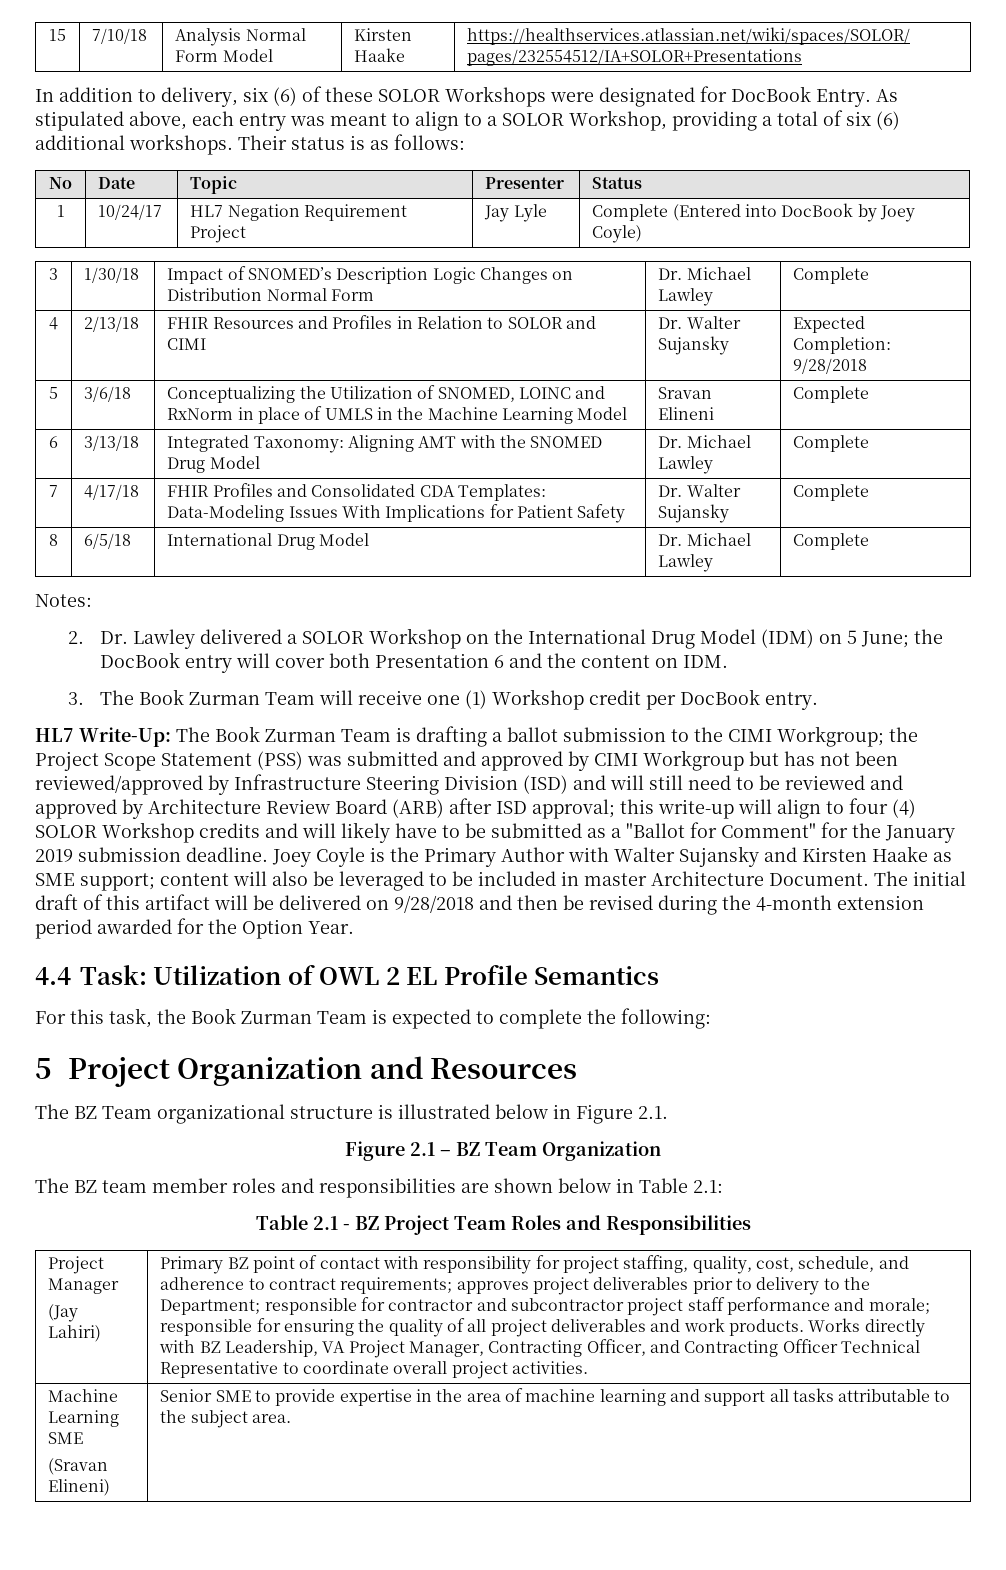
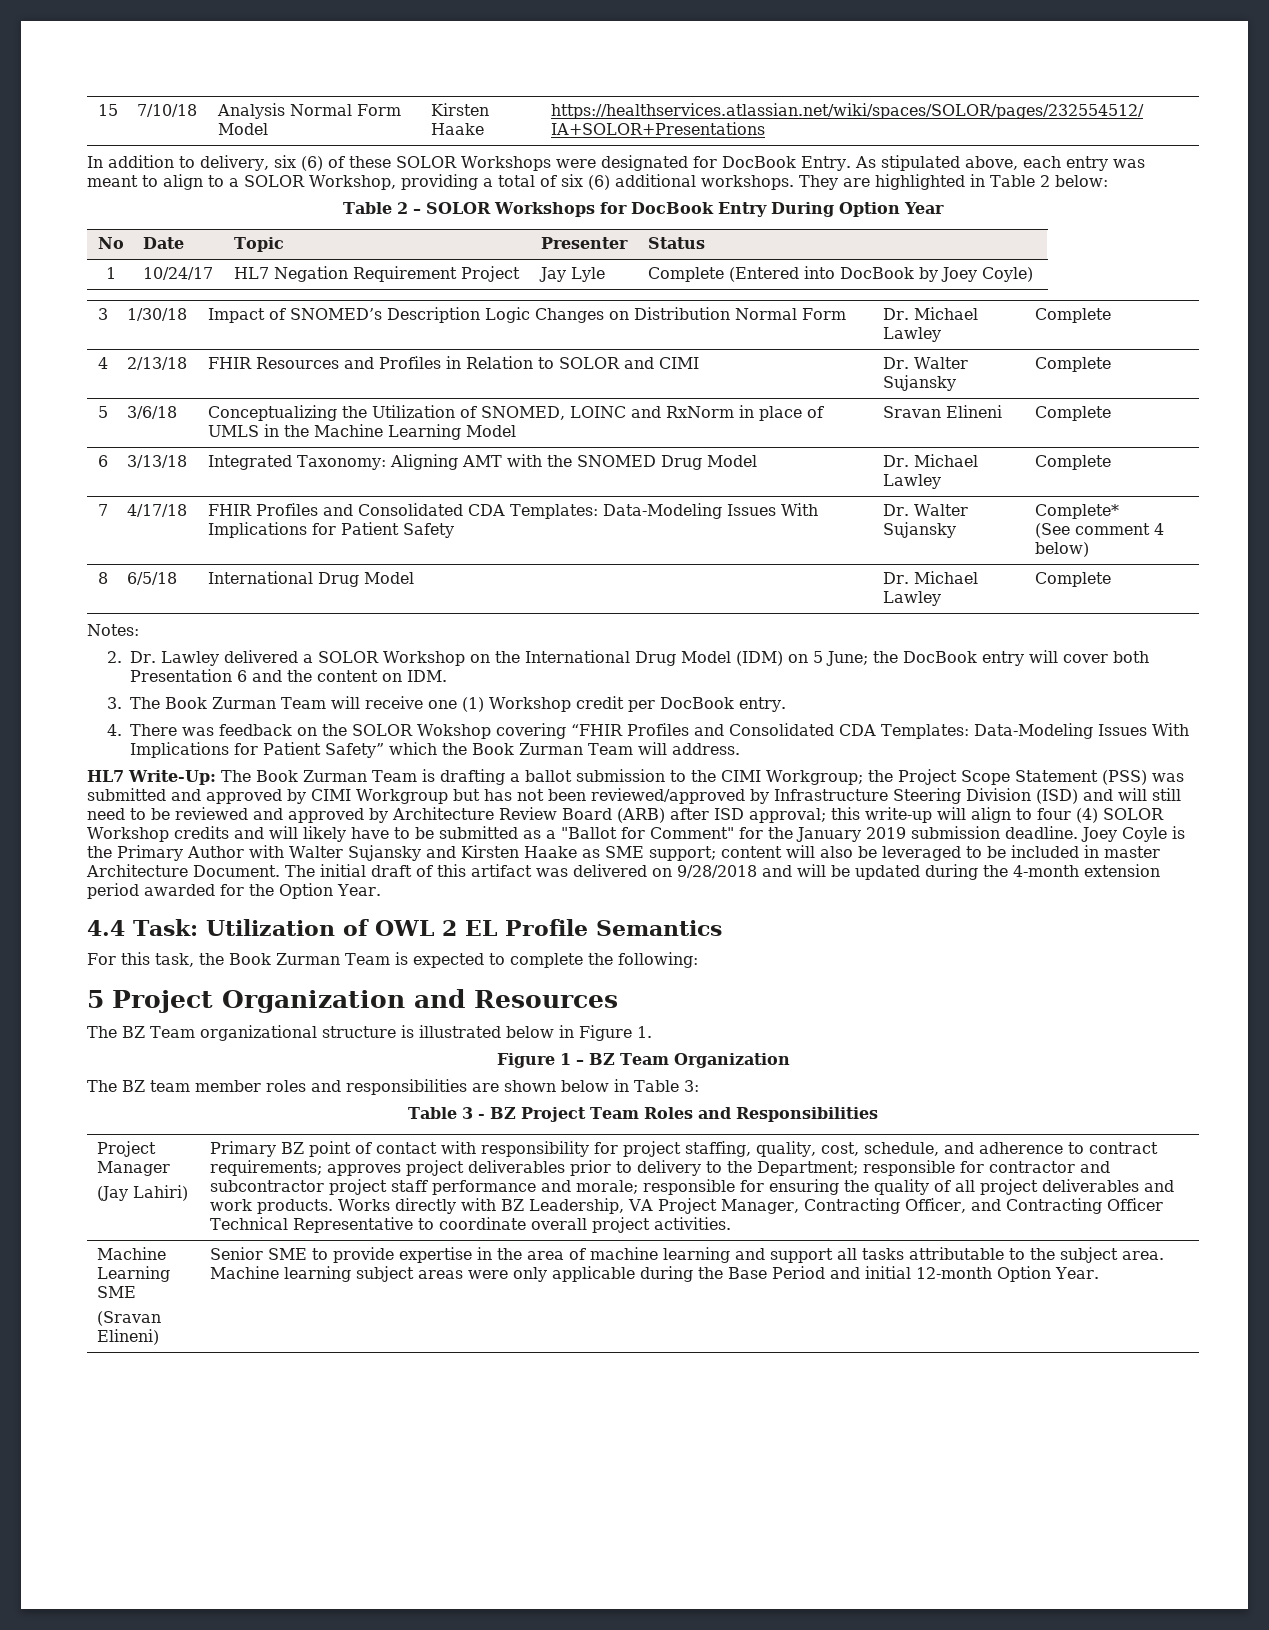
- Their status is as follows:
+ They are highlighted in Table 2 below:
+ Table 2 – SOLOR Workshops for DocBook Entry During Option Year
- 4 | 2/13/18 | FHIR Resources and Profiles in Relation to SOLOR and CIMI | Dr. Walter Sujansky | Expected Completion: 9/28/2018
+ 4 | 2/13/18 | FHIR Resources and Profiles in Relation to SOLOR and CIMI | Dr. Walter Sujansky | Complete
- 7 | 4/17/18 | FHIR Profiles and Consolidated CDA Templates: Data-Modeling Issues With Implications for Patient Safety | Dr. Walter Sujansky | Complete
+ 7 | 4/17/18 | FHIR Profiles and Consolidated CDA Templates: Data-Modeling Issues With Implications for Patient Safety | Dr. Walter Sujansky | Complete*
+ (See comment 4 below)
+ 4. There was feedback on the SOLOR Wokshop covering “FHIR Profiles and Consolidated CDA Templates: Data-Modeling Issues With Implications for Patient Safety” which the Book Zurman Team will address.
- The initial draft of this artifact will be delivered on 9/28/2018 and then be revised during the 4-month extension period awarded for the Option Year.
+ The initial draft of this artifact was delivered on 9/28/2018 and will be updated during the 4-month extension period awarded for the Option Year.
- The BZ Team organizational structure is illustrated below in Figure 2.1.
- Figure 2.1 – BZ Team Organization
+ The BZ Team organizational structure is illustrated below in Figure 1.
+ Figure 1 – BZ Team Organization
- The BZ team member roles and responsibilities are shown below in Table 2.1:
- Table 2.1 - BZ Project Team Roles and Responsibilities
+ The BZ team member roles and responsibilities are shown below in Table 3:
+ Table 3 - BZ Project Team Roles and Responsibilities
+ Machine learning subject areas were only applicable during the Base Period and initial 12-month Option Year.

